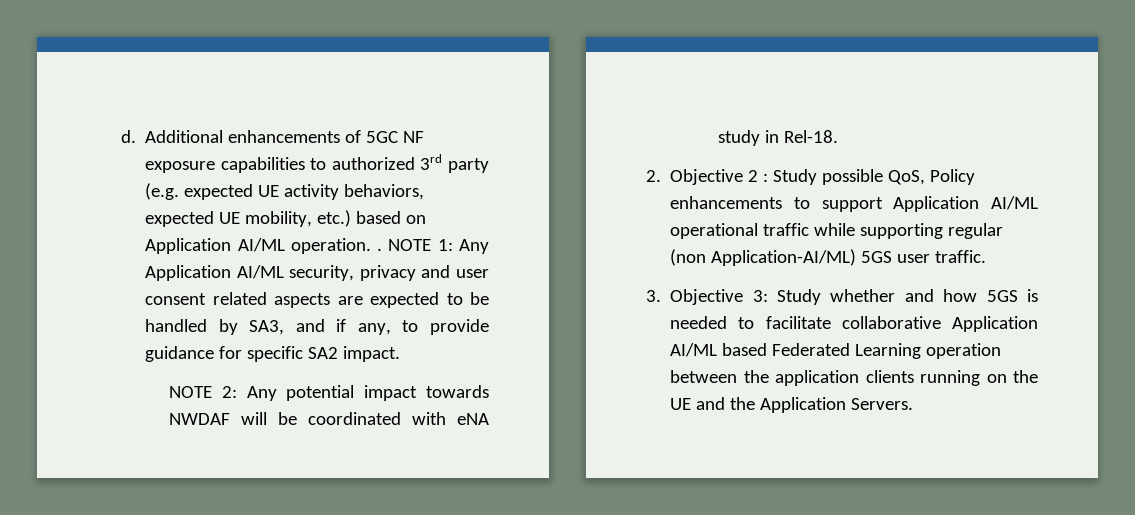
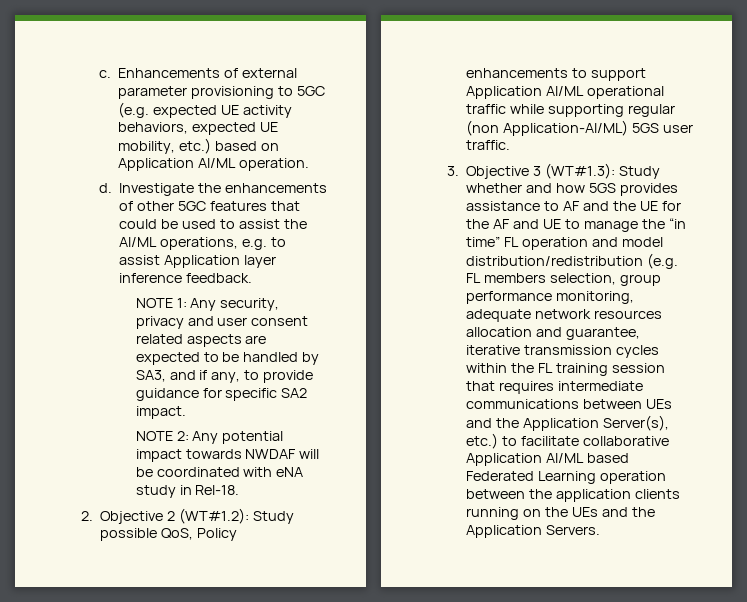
- d. Additional enhancements of 5GC NF exposure capabilities to authorized 3rd party (e.g. expected UE activity behaviors, expected UE mobility, etc.) based on Application AI/ML operation. . NOTE 1: Any Application AI/ML security, privacy and user consent related aspects are expected to be handled by SA3, and if any, to provide guidance for specific SA2 impact.
+ c. Enhancements of external parameter provisioning to 5GC (e.g. expected UE activity behaviors, expected UE mobility, etc.) based on Application AI/ML operation.
+ d. Investigate the enhancements of other 5GC features that could be used to assist the AI/ML operations, e.g. to assist Application layer inference feedback.
+ NOTE 1: Any security, privacy and user consent related aspects are expected to be handled by SA3, and if any, to provide guidance for specific SA2 impact.
- 2. Objective 2 : Study possible QoS, Policy enhancements to support Application AI/ML operational traffic while supporting regular (non Application-AI/ML) 5GS user traffic.
+ 2. Objective 2 (WT#1.2): Study possible QoS, Policy enhancements to support Application AI/ML operational traffic while supporting regular (non Application-AI/ML) 5GS user traffic.
- 3. Objective 3: Study whether and how 5GS is needed to facilitate collaborative Application AI/ML based Federated Learning operation between the application clients running on the UE and the Application Servers.
+ 3. Objective 3 (WT#1.3): Study whether and how 5GS provides assistance to AF and the UE for the AF and UE to manage the “in time” FL operation and model distribution/redistribution (e.g. FL members selection, group performance monitoring, adequate network resources allocation and guarantee, iterative transmission cycles within the FL training session that requires intermediate communications between UEs and the Application Server(s), etc.) to facilitate collaborative Application AI/ML based Federated Learning operation between the application clients running on the UEs and the Application Servers.

